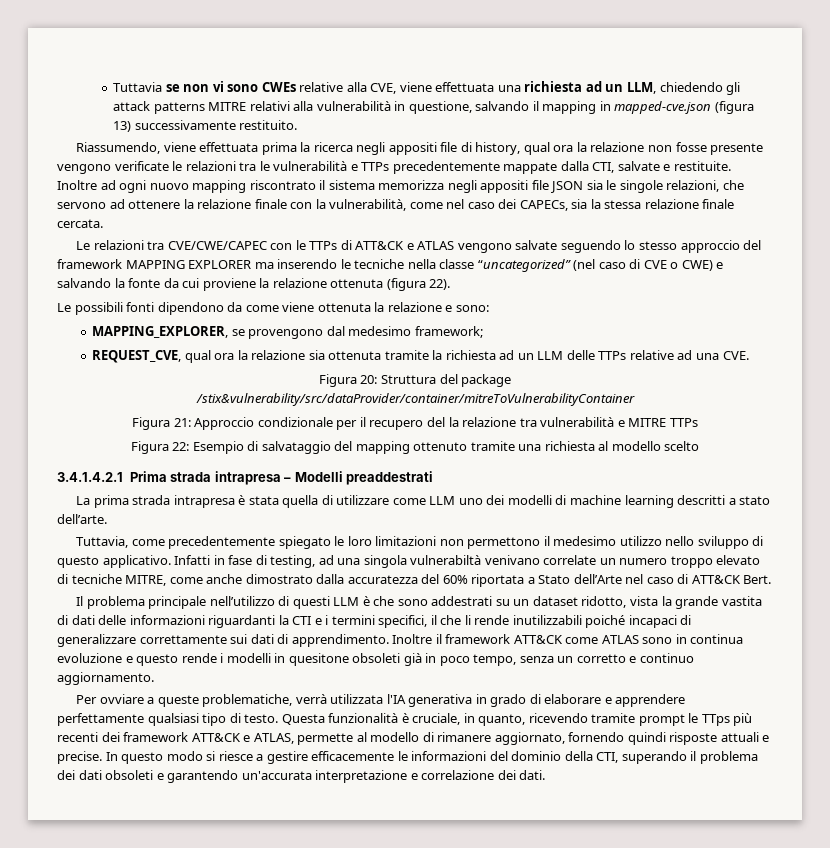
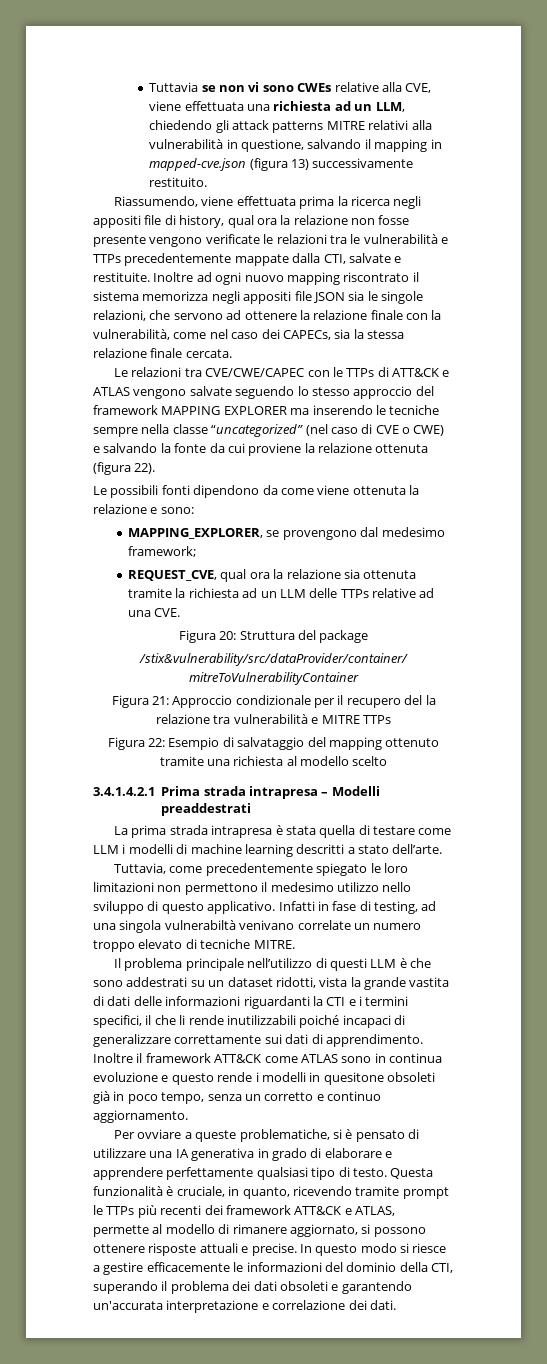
- Le relazioni tra CVE/CWE/CAPEC con le TTPs di ATT&CK e ATLAS vengono salvate seguendo lo stesso approccio del framework MAPPING EXPLORER ma inserendo le tecniche nella classe “uncategorized” (nel caso di CVE o CWE) e salvando la fonte da cui proviene la relazione ottenuta (figura 22).
+ Le relazioni tra CVE/CWE/CAPEC con le TTPs di ATT&CK e ATLAS vengono salvate seguendo lo stesso approccio del framework MAPPING EXPLORER ma inserendo le tecniche sempre nella classe “uncategorized” (nel caso di CVE o CWE) e salvando la fonte da cui proviene la relazione ottenuta (figura 22).
- La prima strada intrapresa è stata quella di utilizzare come LLM uno dei modelli di machine learning descritti a stato dell’arte.
+ La prima strada intrapresa è stata quella di testare come LLM i modelli di machine learning descritti a stato dell’arte.
- Infatti in fase di testing, ad una singola vulnerabiltà venivano correlate un numero troppo elevato di tecniche MITRE, come anche dimostrato dalla accuratezza del 60% riportata a Stato dell’Arte nel caso di ATT&CK Bert.
+ Infatti in fase di testing, ad una singola vulnerabiltà venivano correlate un numero troppo elevato di tecniche MITRE.
- Il problema principale nell’utilizzo di questi LLM è che sono addestrati su un dataset ridotto, vista la grande vastita di dati delle informazioni riguardanti la CTI e i termini specifici, il che li rende inutilizzabili poiché incapaci di generalizzare correttamente sui dati di apprendimento.
+ Il problema principale nell’utilizzo di questi LLM è che sono addestrati su un dataset ridotti, vista la grande vastita di dati delle informazioni riguardanti la CTI e i termini specifici, il che li rende inutilizzabili poiché incapaci di generalizzare correttamente sui dati di apprendimento.
- Per ovviare a queste problematiche, verrà utilizzata l'IA generativa in grado di elaborare e apprendere perfettamente qualsiasi tipo di testo.
+ Per ovviare a queste problematiche, si è pensato di utilizzare una IA generativa in grado di elaborare e apprendere perfettamente qualsiasi tipo di testo.
- Questa funzionalità è cruciale, in quanto, ricevendo tramite prompt le TTps più recenti dei framework ATT&CK e ATLAS, permette al modello di rimanere aggiornato, fornendo quindi risposte attuali e precise.
+ Questa funzionalità è cruciale, in quanto, ricevendo tramite prompt le TTPs più recenti dei framework ATT&CK e ATLAS, permette al modello di rimanere aggiornato, si possono ottenere risposte attuali e precise.

